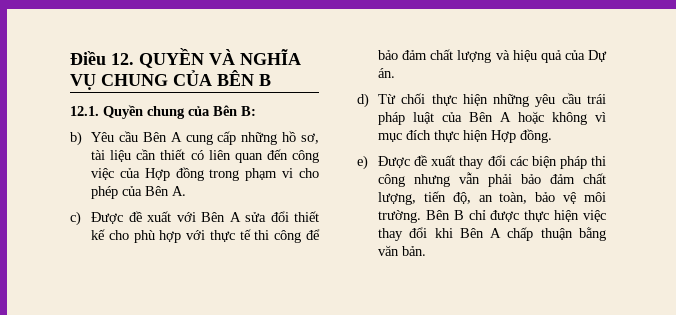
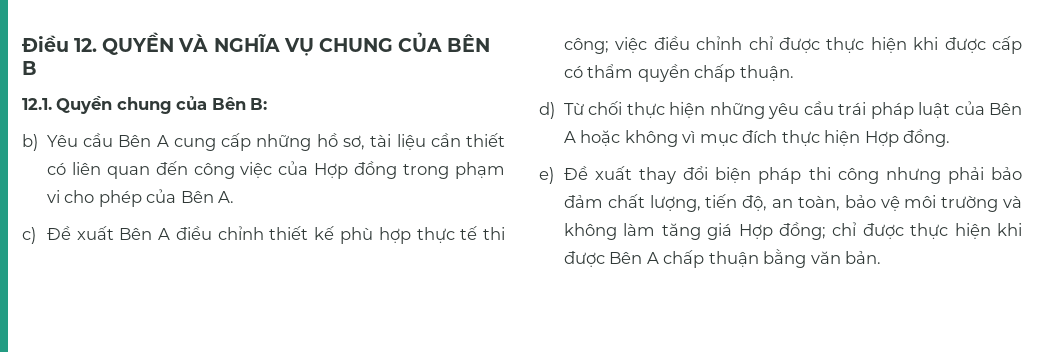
- c) Được đề xuất với Bên A sửa đổi thiết kế cho phù hợp với thực tế thi công để bảo đảm chất lượng và hiệu quả của Dự án.
+ c) Đề xuất Bên A điều chỉnh thiết kế phù hợp thực tế thi công; việc điều chỉnh chỉ được thực hiện khi được cấp có thẩm quyền chấp thuận.
- e) Được đề xuất thay đổi các biện pháp thi công nhưng vẫn phải bảo đảm chất lượng, tiến độ, an toàn, bảo vệ môi trường. Bên B chỉ được thực hiện việc thay đổi khi Bên A chấp thuận bằng văn bản.
+ e) Đề xuất thay đổi biện pháp thi công nhưng phải bảo đảm chất lượng, tiến độ, an toàn, bảo vệ môi trường và không làm tăng giá Hợp đồng; chỉ được thực hiện khi được Bên A chấp thuận bằng văn bản.

